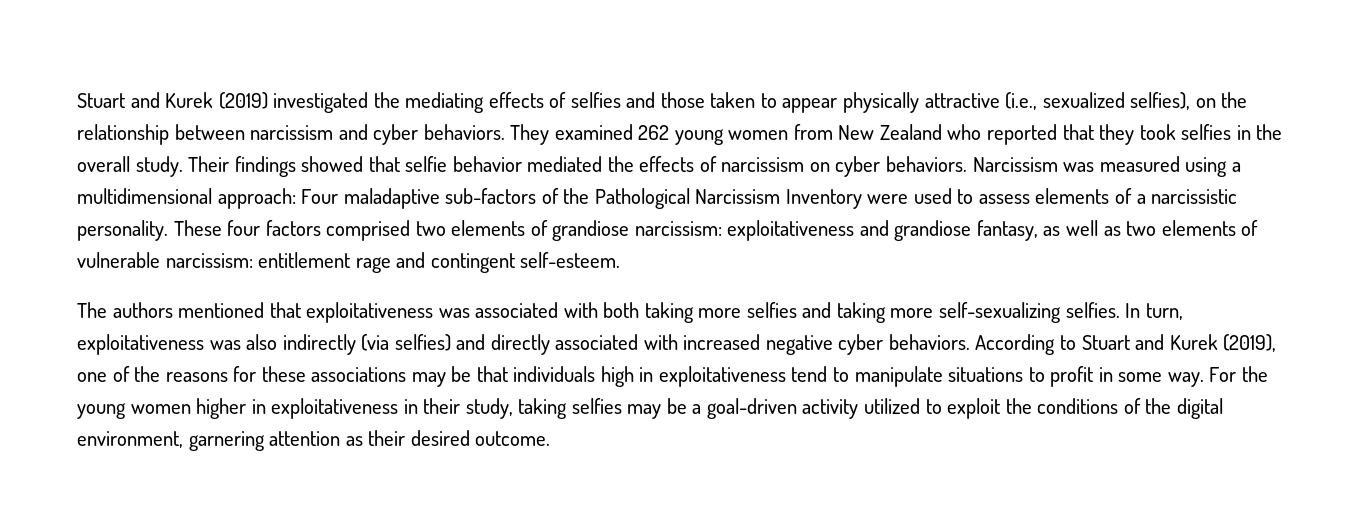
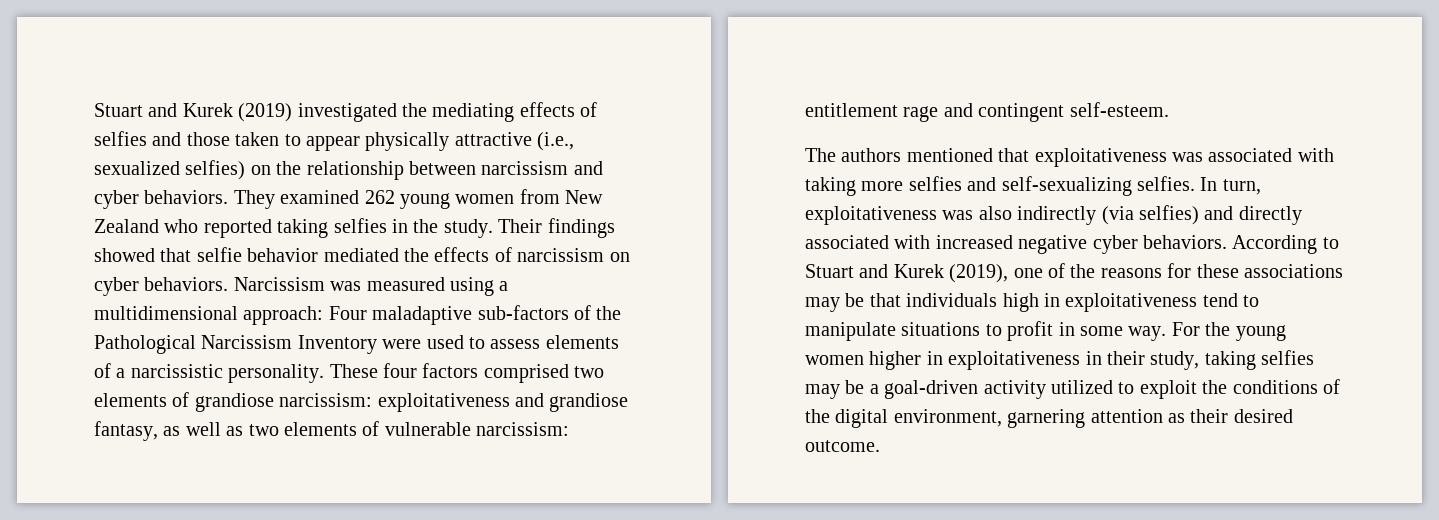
- Stuart and Kurek (2019) investigated the mediating effects of selfies and those taken to appear physically attractive (i.e., sexualized selfies), on the relationship between narcissism and cyber behaviors.
+ Stuart and Kurek (2019) investigated the mediating effects of selfies and those taken to appear physically attractive (i.e., sexualized selfies) on the relationship between narcissism and cyber behaviors.
- They examined 262 young women from New Zealand who reported that they took selfies in the overall study.
+ They examined 262 young women from New Zealand who reported taking selfies in the study.
- The authors mentioned that exploitativeness was associated with both taking more selfies and taking more self-sexualizing selfies.
+ The authors mentioned that exploitativeness was associated with taking more selfies and self-sexualizing selfies.

